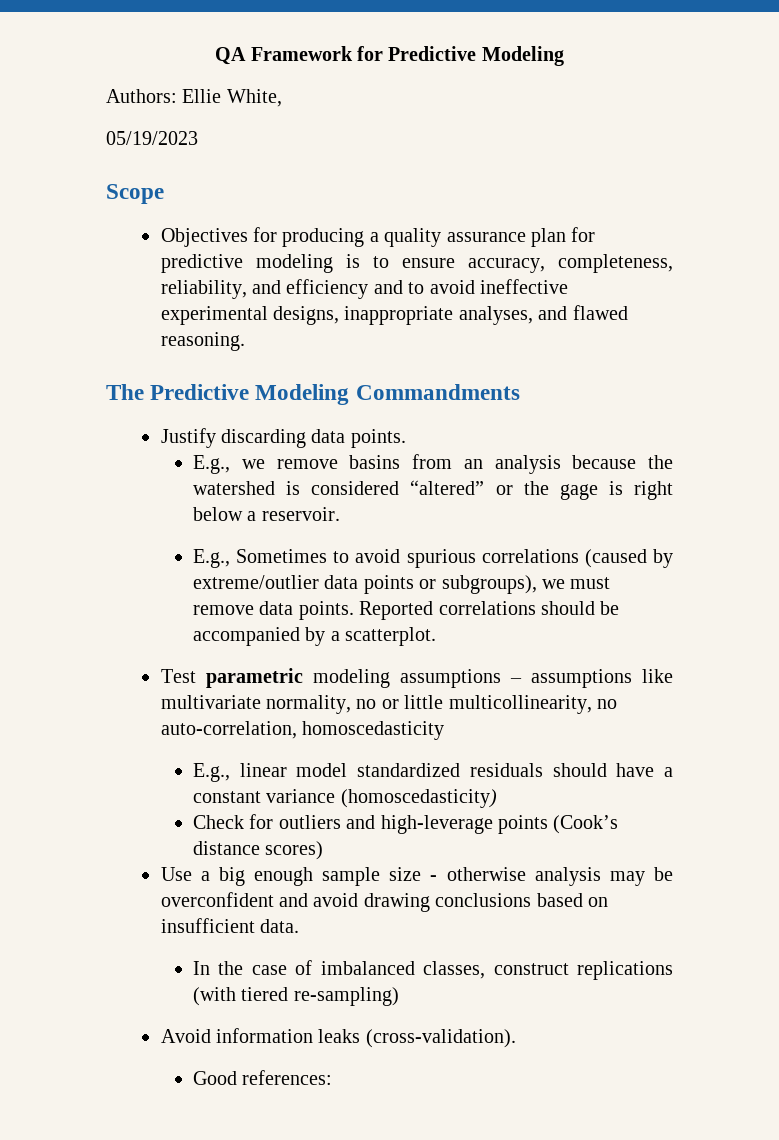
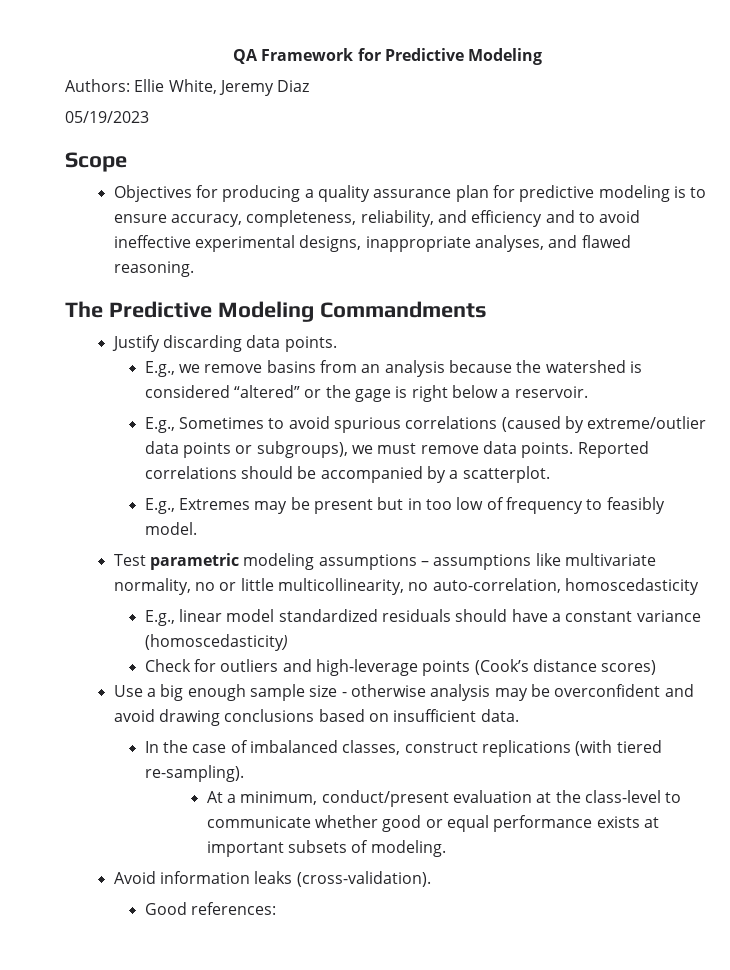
- Authors: Ellie White,
+ Authors: Ellie White, Jeremy Diaz
+ E.g., Extremes may be present but in too low of frequency to feasibly model.
- In the case of imbalanced classes, construct replications (with tiered re-sampling)
+ In the case of imbalanced classes, construct replications (with tiered re-sampling).
+ At a minimum, conduct/present evaluation at the class-level to communicate whether good or equal performance exists at important subsets of modeling.

